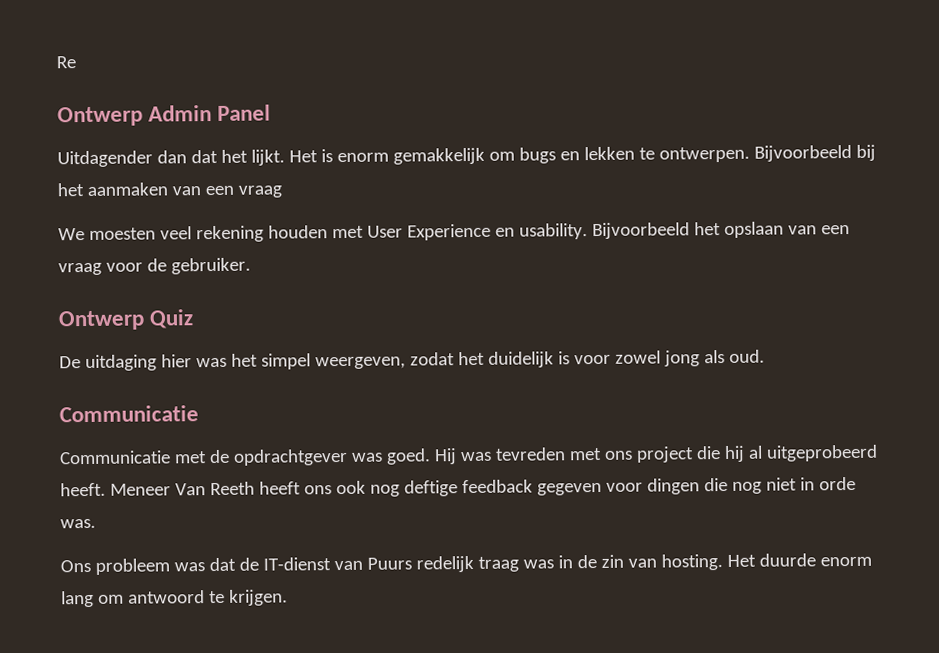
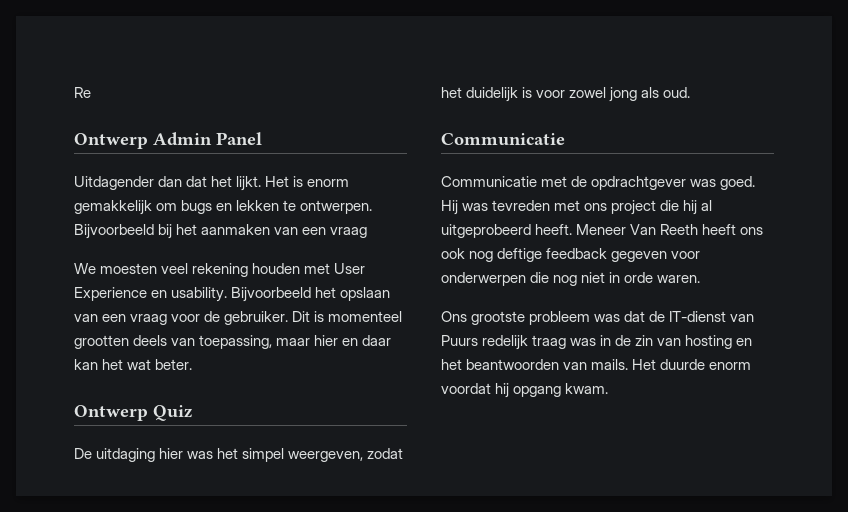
+ Dit is momenteel grootten deels van toepassing, maar hier en daar kan het wat beter.
- Meneer Van Reeth heeft ons ook nog deftige feedback gegeven voor dingen die nog niet in orde was.
+ Meneer Van Reeth heeft ons ook nog deftige feedback gegeven voor onderwerpen die nog niet in orde waren.
- Ons probleem was dat de IT-dienst van Puurs redelijk traag was in de zin van hosting. Het duurde enorm lang om antwoord te krijgen.
+ Ons grootste probleem was dat de IT-dienst van Puurs redelijk traag was in de zin van hosting en het beantwoorden van mails. Het duurde enorm voordat hij opgang kwam.

